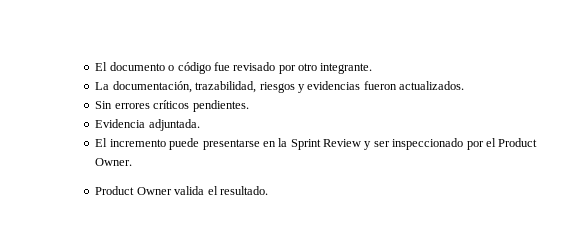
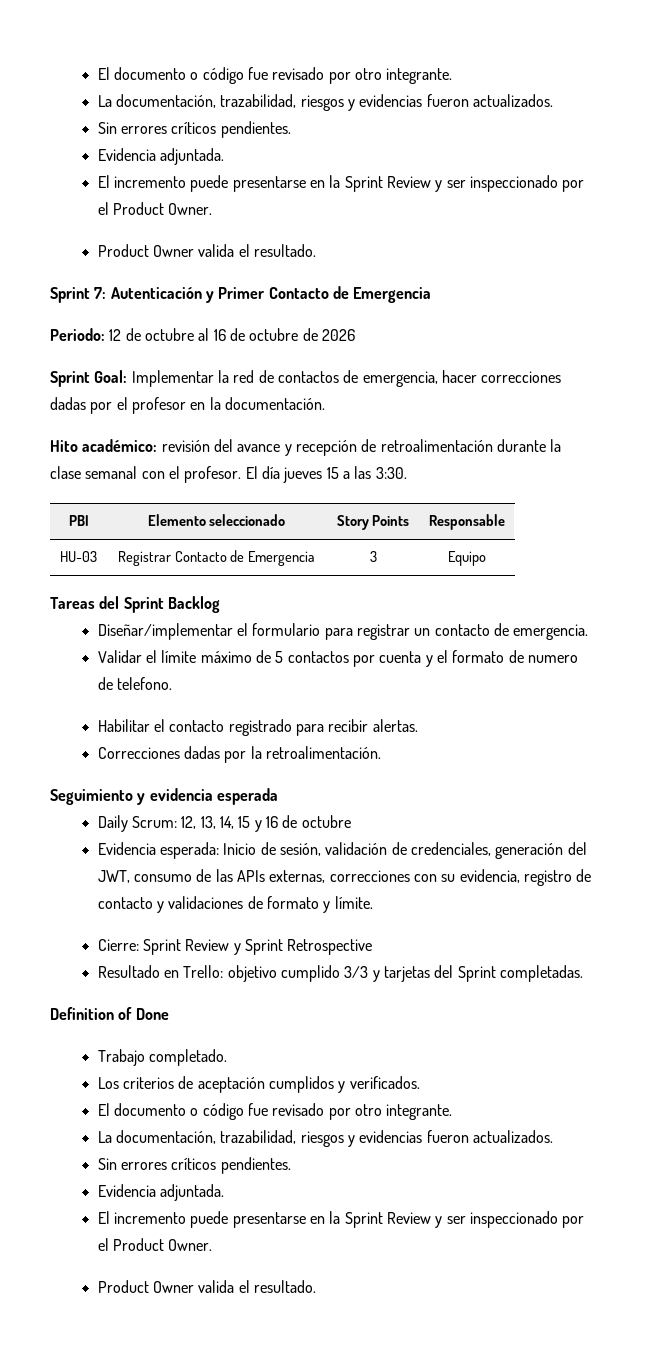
+ Sprint 7: Autenticación y Primer Contacto de Emergencia
+ Periodo: 12 de octubre al 16 de octubre de 2026
+ Sprint Goal: Implementar la red de contactos de emergencia, hacer correcciones dadas por el profesor en la documentación.
+ Hito académico: revisión del avance y recepción de retroalimentación durante la clase semanal con el profesor. El día jueves 15 a las 3:30.
+ PBI | Elemento seleccionado | Story Points | Responsable
+ HU-03 | Registrar Contacto de Emergencia | 3 | Equipo
+ Tareas del Sprint Backlog
+ Diseñar/implementar el formulario para registrar un contacto de emergencia.
+ Validar el límite máximo de 5 contactos por cuenta y el formato de numero de telefono.
+ Habilitar el contacto registrado para recibir alertas.
+ Correcciones dadas por la retroalimentación.
+ Seguimiento y evidencia esperada
+ Daily Scrum: 12, 13, 14, 15 y 16 de octubre
+ Evidencia esperada: Inicio de sesión, validación de credenciales, generación del JWT, consumo de las APIs externas, correcciones con su evidencia, registro de contacto y validaciones de formato y límite.
+ Cierre: Sprint Review y Sprint Retrospective
+ Resultado en Trello: objetivo cumplido 3/3 y tarjetas del Sprint completadas.
+ Definition of Done
+ Trabajo completado.
+ Los criterios de aceptación cumplidos y verificados.
+ El documento o código fue revisado por otro integrante.
+ La documentación, trazabilidad, riesgos y evidencias fueron actualizados.
+ Sin errores críticos pendientes.
+ Evidencia adjuntada.
+ El incremento puede presentarse en la Sprint Review y ser inspeccionado por el Product Owner.
+ Product Owner valida el resultado.

